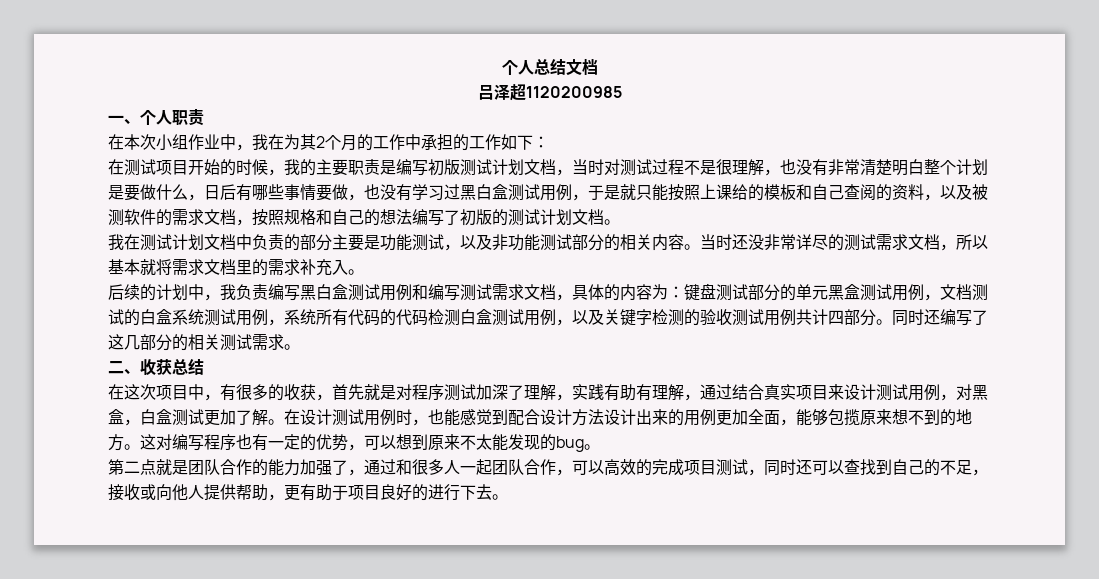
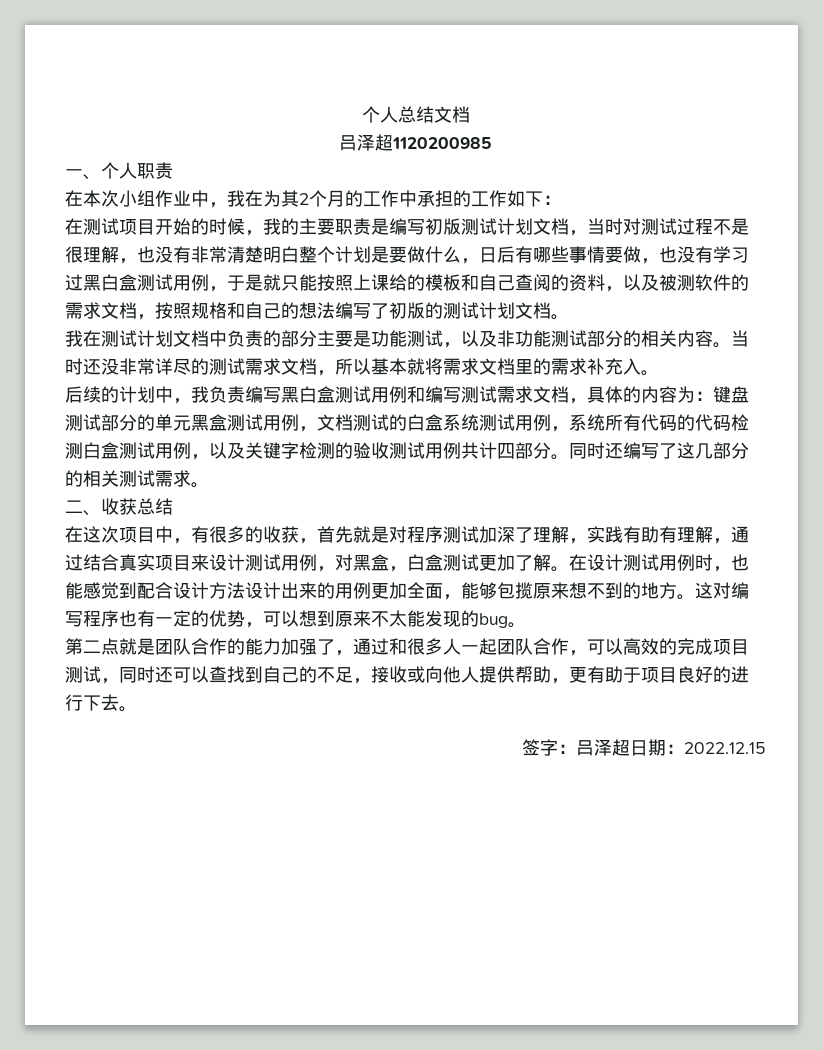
+ 签字：吕泽超日期：2022.12.15

